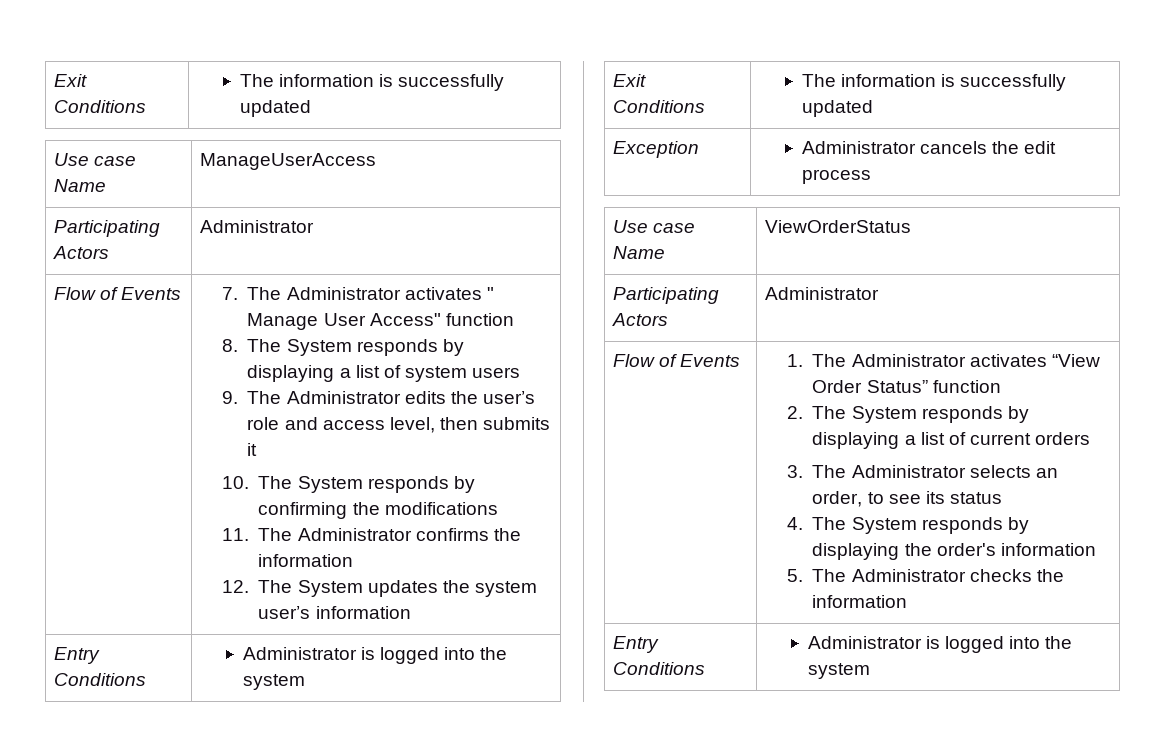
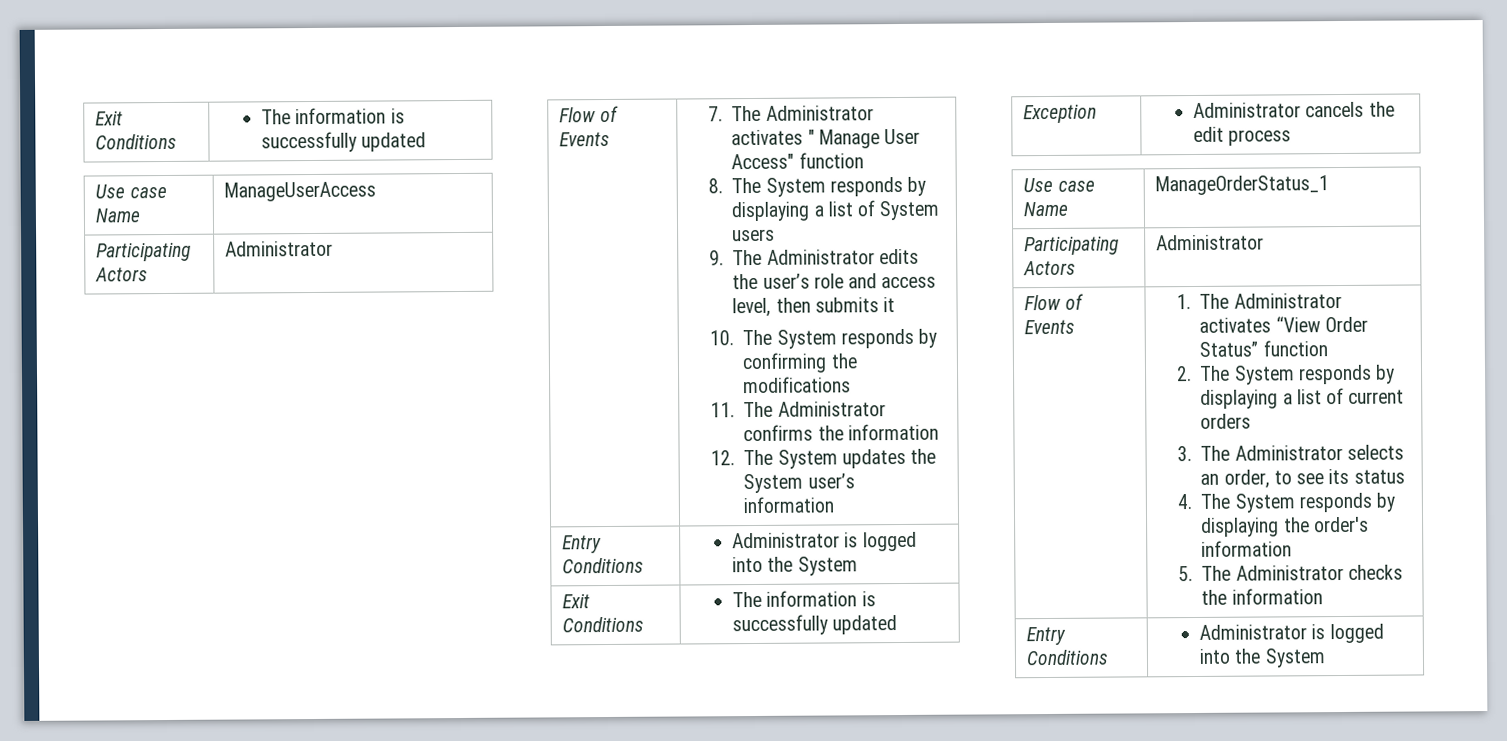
- 8. The System responds by displaying a list of system users
+ 8. The System responds by displaying a list of System users
- 12. The System updates the system user’s information
- Entry Conditions | Administrator is logged into the system
+ 12. The System updates the System user’s information
+ Entry Conditions | Administrator is logged into the System
- Use case Name | ViewOrderStatus
+ Use case Name | ManageOrderStatus_1
  5. The Administrator checks the information
- Entry Conditions | Administrator is logged into the system
+ Entry Conditions | Administrator is logged into the System

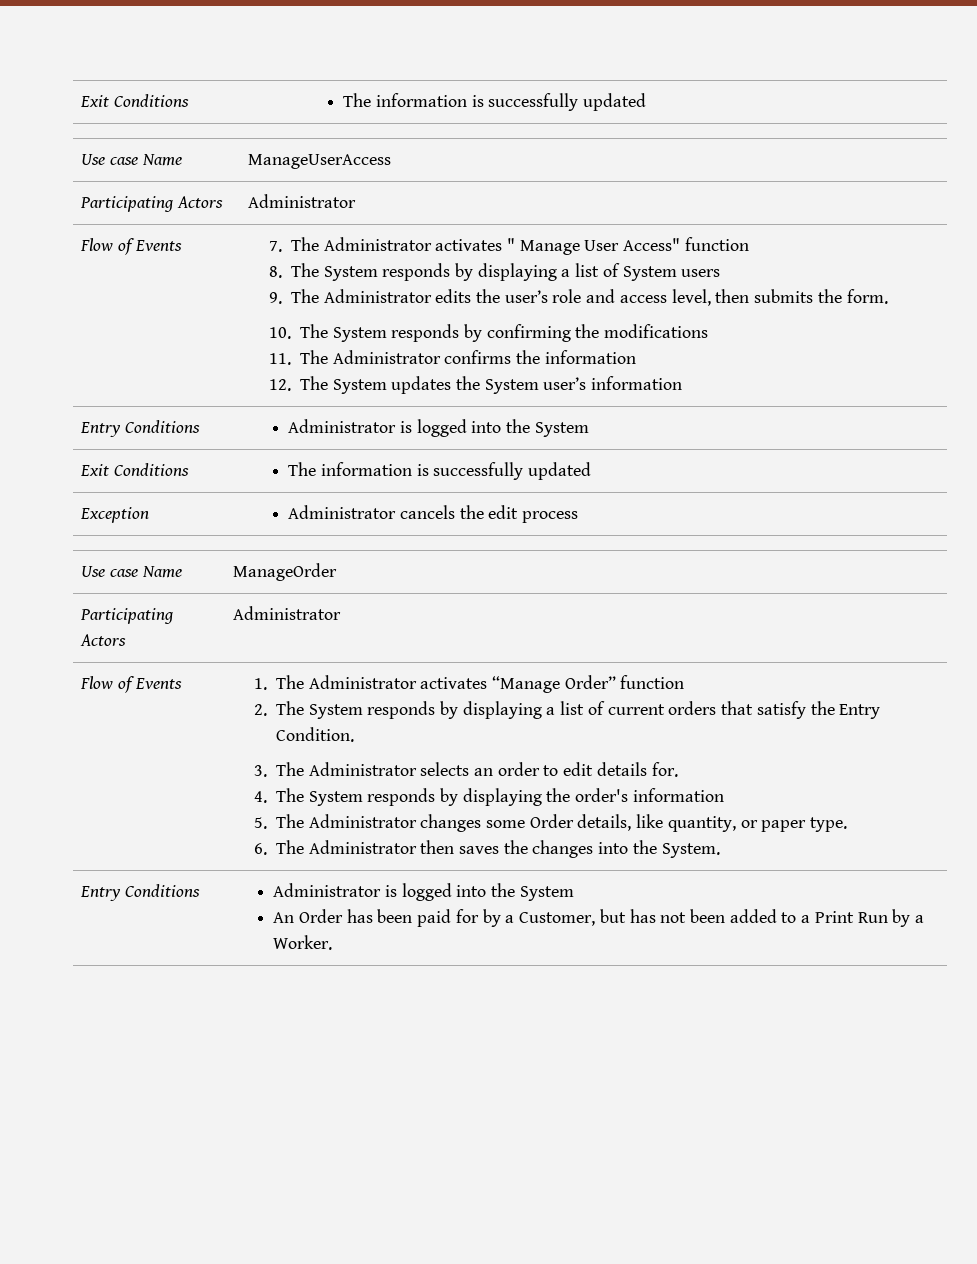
- 9. The Administrator edits the user’s role and access level, then submits it
+ 9. The Administrator edits the user’s role and access level, then submits the form.
- Use case Name | ManageOrderStatus_1
+ Use case Name | ManageOrder
- 1. The Administrator activates “View Order Status” function
+ 1. The Administrator activates “Manage Order” function
- 2. The System responds by displaying a list of current orders
+ 2. The System responds by displaying a list of current orders that satisfy the Entry Condition.
- 3. The Administrator selects an order, to see its status
+ 3. The Administrator selects an order to edit details for.
- 5. The Administrator checks the information
+ 5. The Administrator changes some Order details, like quantity, or paper type.
+ 6. The Administrator then saves the changes into the System.
  Entry Conditions | Administrator is logged into the System
+ An Order has been paid for by a Customer, but has not been added to a Print Run by a Worker.

